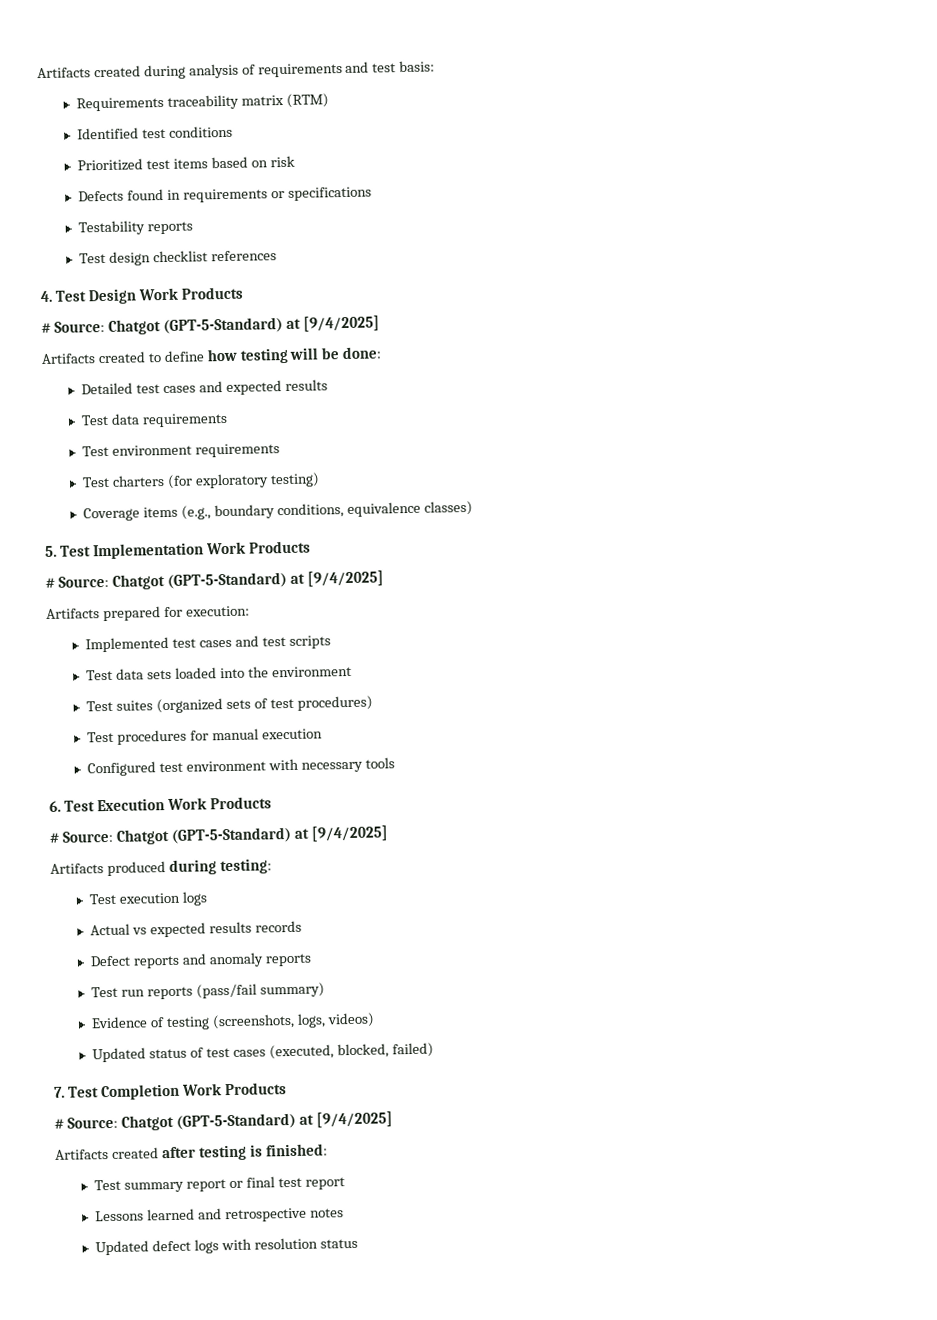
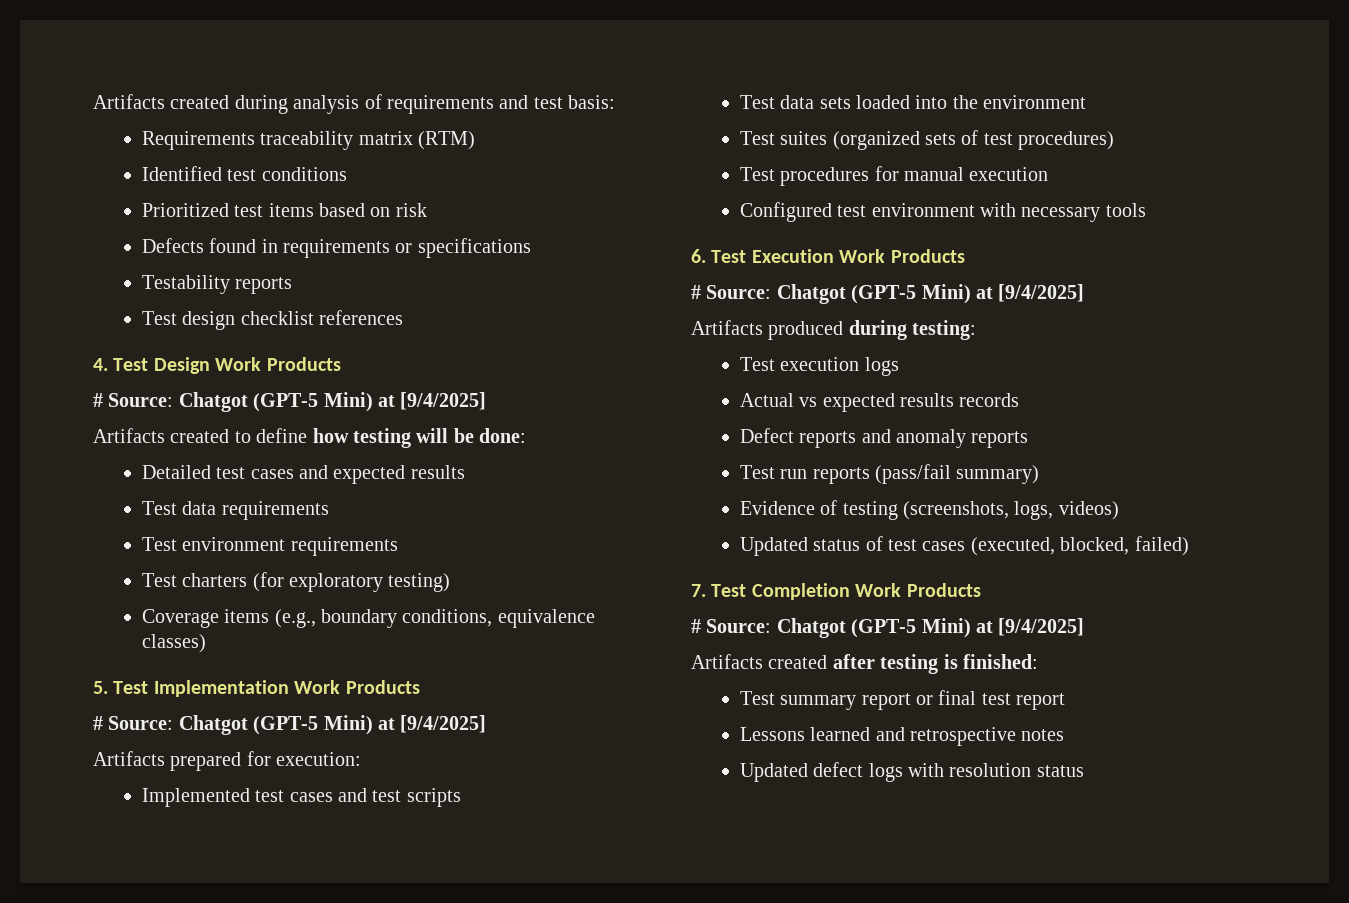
  4. Test Design Work Products
- # Source: Chatgot (GPT-5-Standard) at [9/4/2025]
+ # Source: Chatgot (GPT‑5 Mini) at [9/4/2025]
  5. Test Implementation Work Products
- # Source: Chatgot (GPT-5-Standard) at [9/4/2025]
+ # Source: Chatgot (GPT‑5 Mini) at [9/4/2025]
  6. Test Execution Work Products
- # Source: Chatgot (GPT-5-Standard) at [9/4/2025]
+ # Source: Chatgot (GPT‑5 Mini) at [9/4/2025]
  7. Test Completion Work Products
- # Source: Chatgot (GPT-5-Standard) at [9/4/2025]
+ # Source: Chatgot (GPT‑5 Mini) at [9/4/2025]

